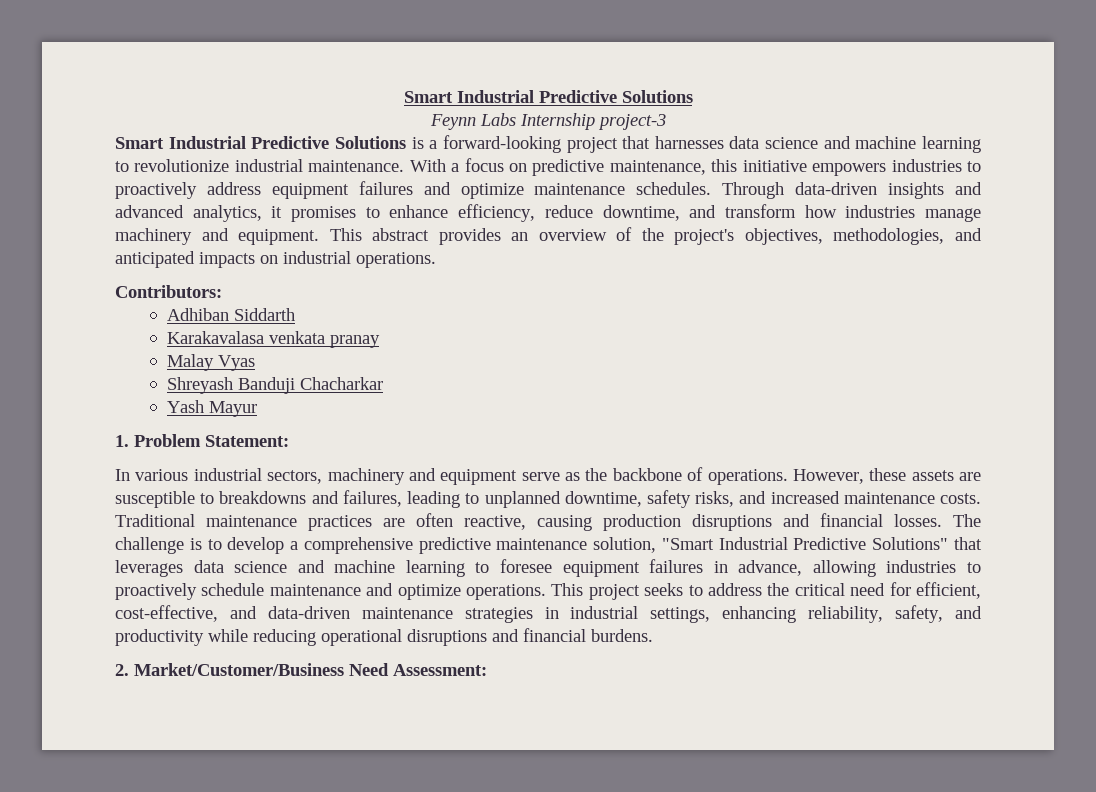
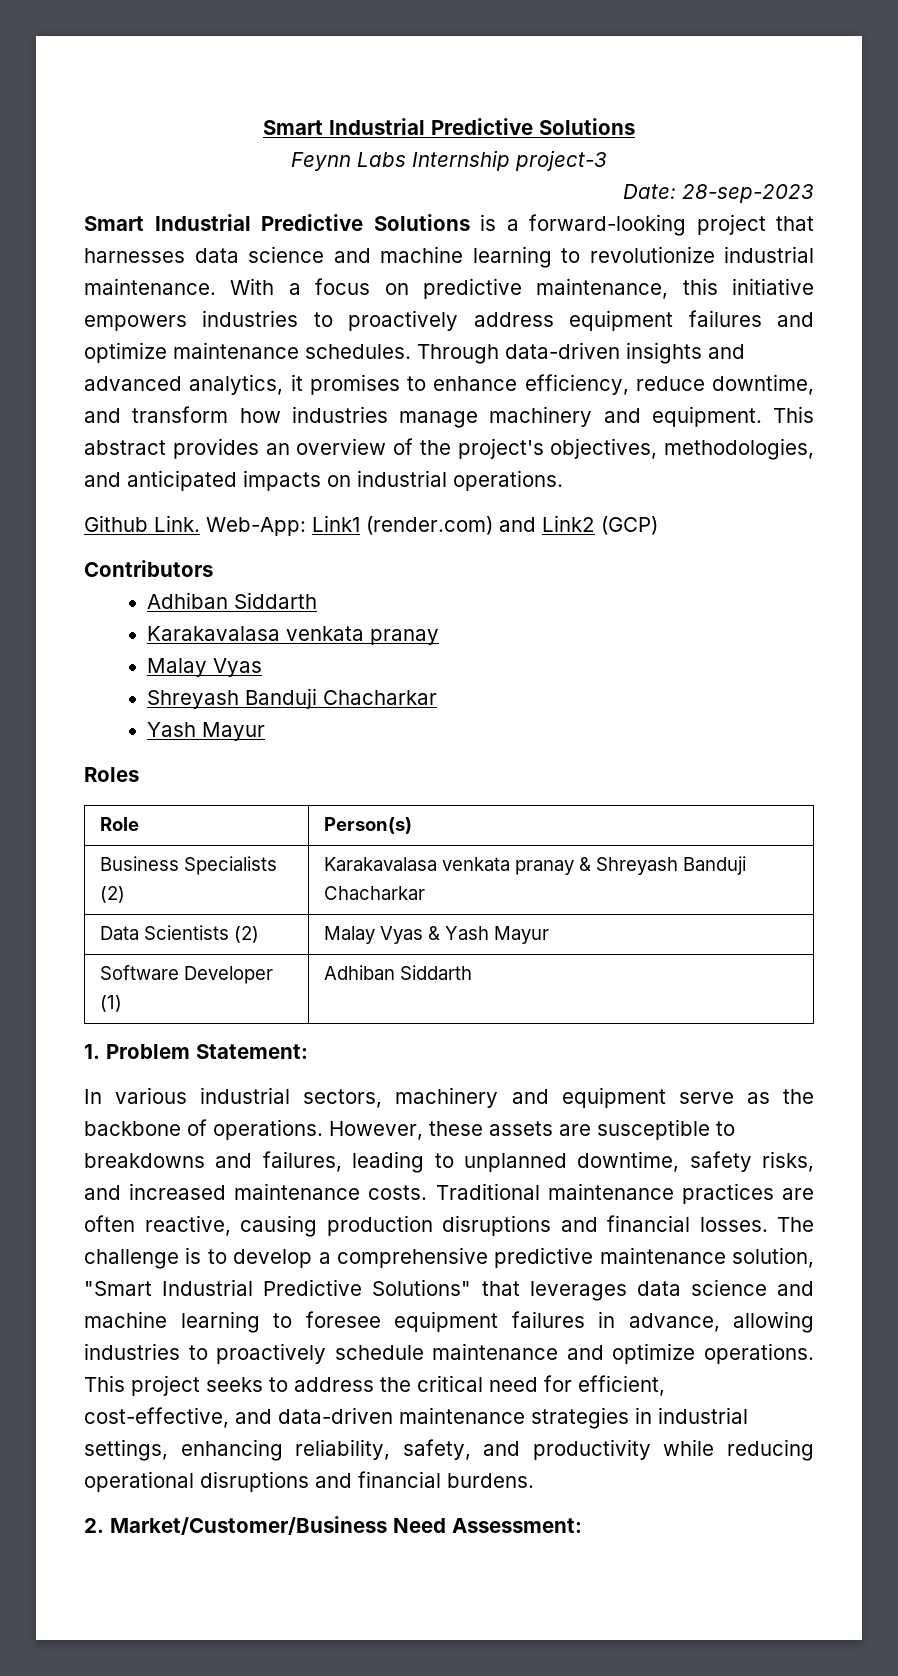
+ Date: 28-sep-2023
- Contributors:
+ Github Link. Web-App: Link1 (render.com) and Link2 (GCP)
+ Contributors
+ Roles
+ Role | Person(s)
+ Business Specialists (2) | Karakavalasa venkata pranay & Shreyash Banduji Chacharkar
+ Data Scientists (2) | Malay Vyas & Yash Mayur
+ Software Developer (1) | Adhiban Siddarth

